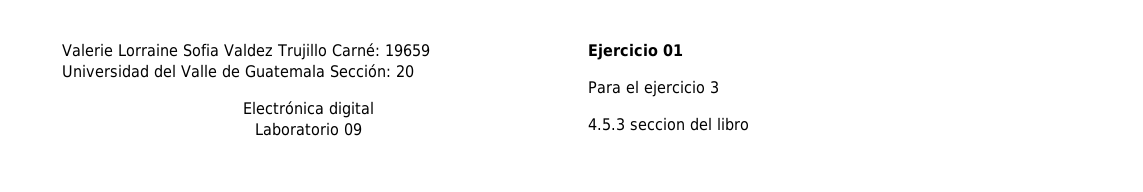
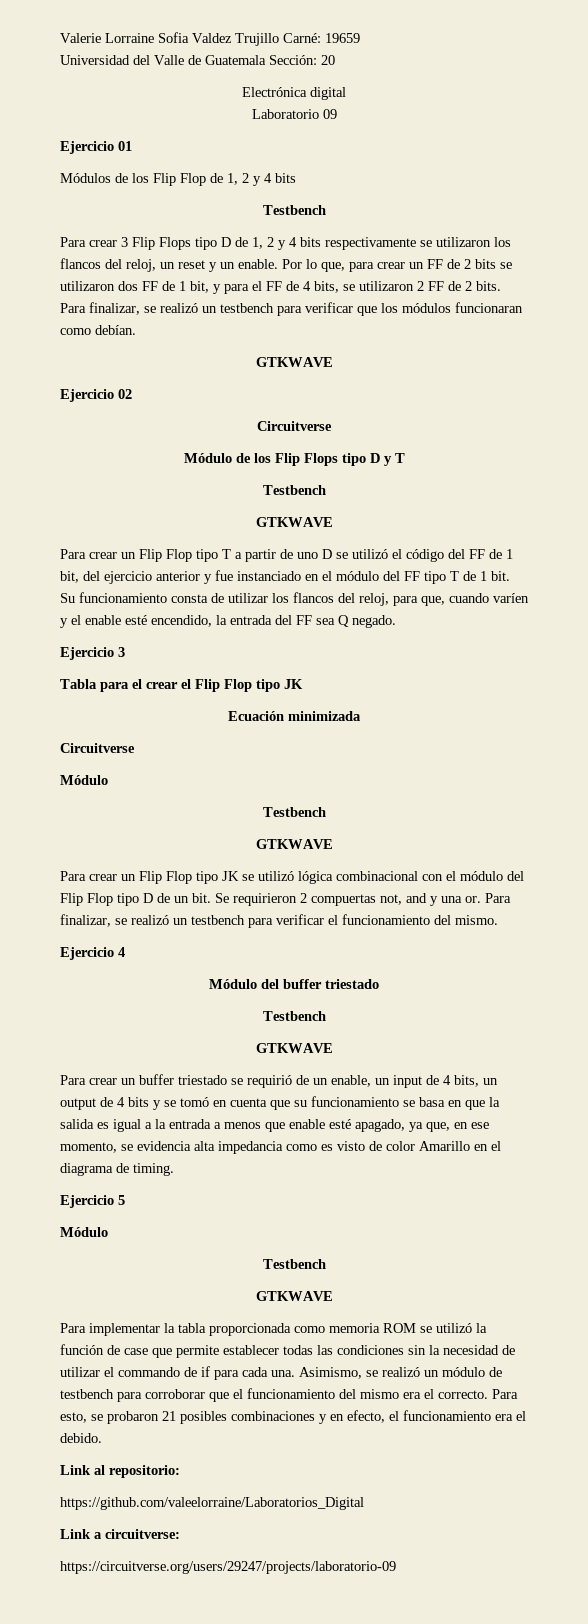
- Para el ejercicio 3
- 4.5.3 seccion del libro
+ Módulos de los Flip Flop de 1, 2 y 4 bits
+ Testbench
+ Para crear 3 Flip Flops tipo D de 1, 2 y 4 bits respectivamente se utilizaron los flancos del reloj, un reset y un enable. Por lo que, para crear un FF de 2 bits se utilizaron dos FF de 1 bit, y para el FF de 4 bits, se utilizaron 2 FF de 2 bits. Para finalizar, se realizó un testbench para verificar que los módulos funcionaran como debían.
+ GTKWAVE
+ Ejercicio 02
+ Circuitverse
+ Módulo de los Flip Flops tipo D y T
+ Testbench
+ GTKWAVE
+ Para crear un Flip Flop tipo T a partir de uno D se utilizó el código del FF de 1 bit, del ejercicio anterior y fue instanciado en el módulo del FF tipo T de 1 bit. Su funcionamiento consta de utilizar los flancos del reloj, para que, cuando varíen y el enable esté encendido, la entrada del FF sea Q negado.
+ Ejercicio 3
+ Tabla para el crear el Flip Flop tipo JK
+ Ecuación minimizada
+ Circuitverse
+ Módulo
+ Testbench
+ GTKWAVE
+ Para crear un Flip Flop tipo JK se utilizó lógica combinacional con el módulo del Flip Flop tipo D de un bit. Se requirieron 2 compuertas not, and y una or. Para finalizar, se realizó un testbench para verificar el funcionamiento del mismo.
+ Ejercicio 4
+ Módulo del buffer triestado
+ Testbench
+ GTKWAVE
+ Para crear un buffer triestado se requirió de un enable, un input de 4 bits, un output de 4 bits y se tomó en cuenta que su funcionamiento se basa en que la salida es igual a la entrada a menos que enable esté apagado, ya que, en ese momento, se evidencia alta impedancia como es visto de color Amarillo en el diagrama de timing.
+ Ejercicio 5
+ Módulo
+ Testbench
+ GTKWAVE
+ Para implementar la tabla proporcionada como memoria ROM se utilizó la función de case que permite establecer todas las condiciones sin la necesidad de utilizar el commando de if para cada una. Asimismo, se realizó un módulo de testbench para corroborar que el funcionamiento del mismo era el correcto. Para esto, se probaron 21 posibles combinaciones y en efecto, el funcionamiento era el debido.
+ Link al repositorio:
+ https://github.com/valeelorraine/Laboratorios_Digital
+ Link a circuitverse:
+ https://circuitverse.org/users/29247/projects/laboratorio-09

